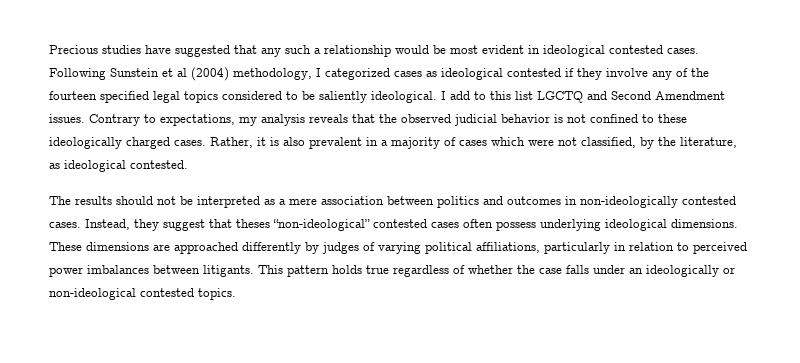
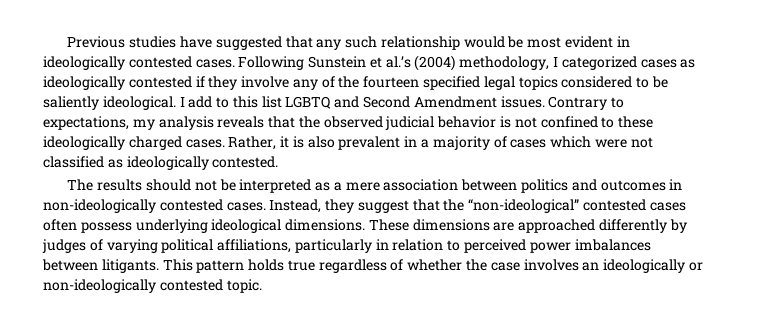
- Precious studies have suggested that any such a relationship would be most evident in ideological contested cases.
+ Previous studies have suggested that any such relationship would be most evident in ideologically contested cases.
- Following Sunstein et al (2004) methodology, I categorized cases as ideological contested if they involve any of the fourteen specified legal topics considered to be saliently ideological.
+ Following Sunstein et al.’s (2004) methodology, I categorized cases as ideologically contested if they involve any of the fourteen specified legal topics considered to be saliently ideological.
- I add to this list LGCTQ and Second Amendment issues.
+ I add to this list LGBTQ and Second Amendment issues.
- Rather, it is also prevalent in a majority of cases which were not classified, by the literature, as ideological contested.
+ Rather, it is also prevalent in a majority of cases which were not classified as ideologically contested.
- Instead, they suggest that theses “non-ideological” contested cases often possess underlying ideological dimensions.
+ Instead, they suggest that the “non-ideological” contested cases often possess underlying ideological dimensions.
- This pattern holds true regardless of whether the case falls under an ideologically or non-ideological contested topics.
+ This pattern holds true regardless of whether the case involves an ideologically or non-ideologically contested topic.

